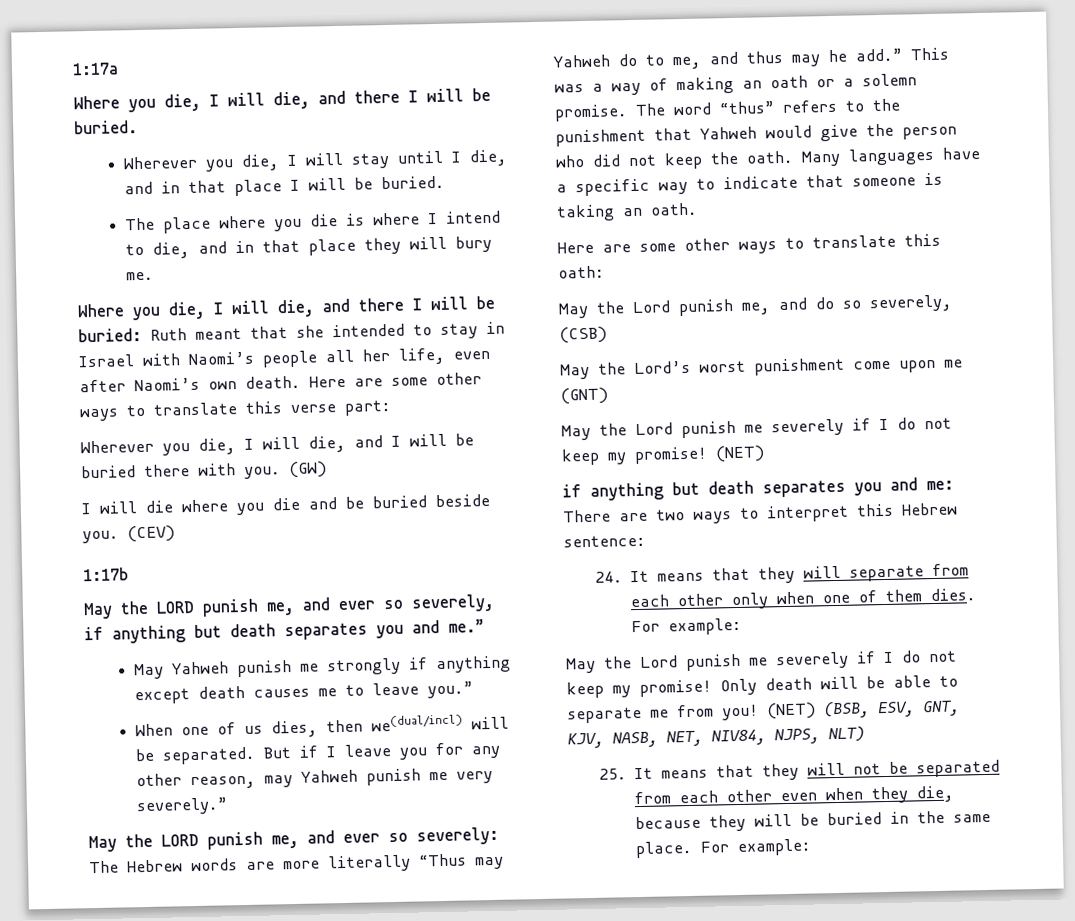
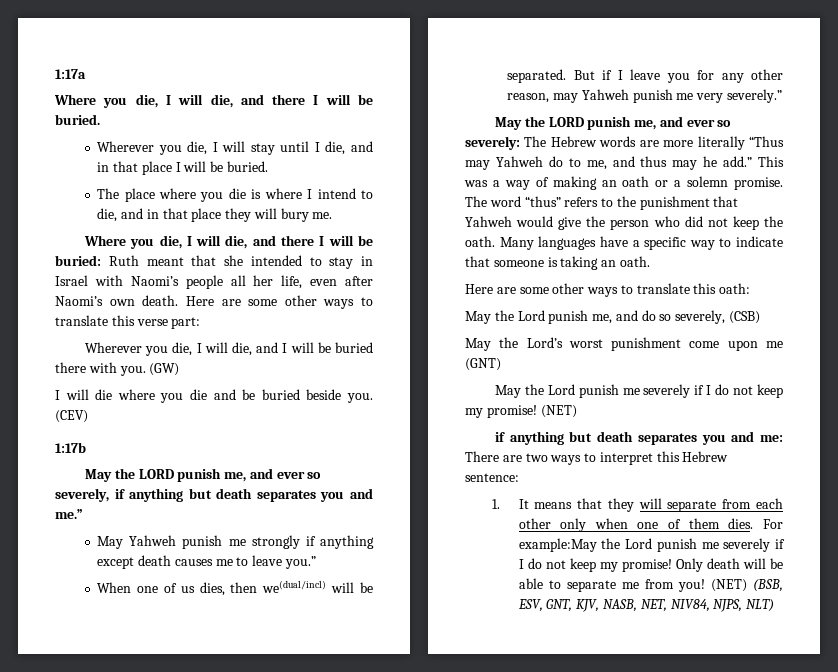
- 24. It means that they will separate from each other only when one of them dies. For example:
- May the Lord punish me severely if I do not keep my promise!
+ 1. It means that they will separate from each other only when one of them dies. For example:May the Lord punish me severely if I do not keep my promise!
- 25. It means that they will not be separated from each other even when they die, because they will be buried in the same place. For example:

